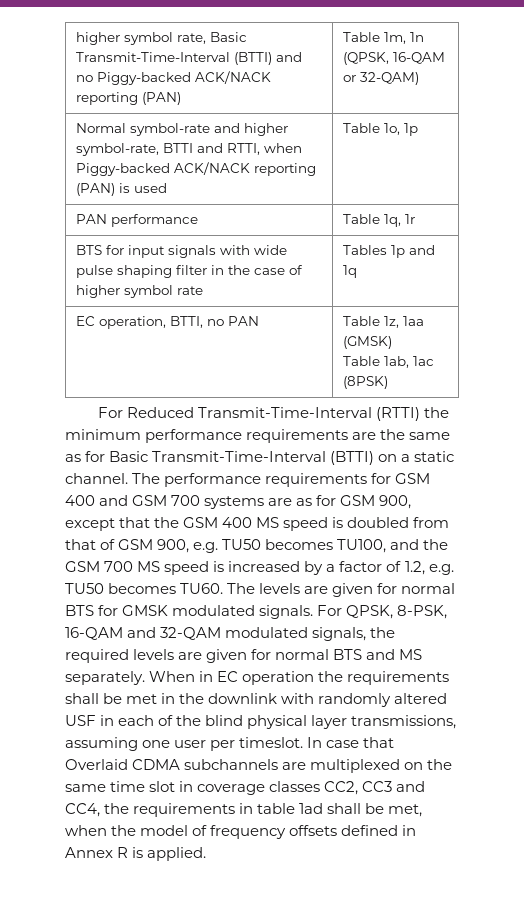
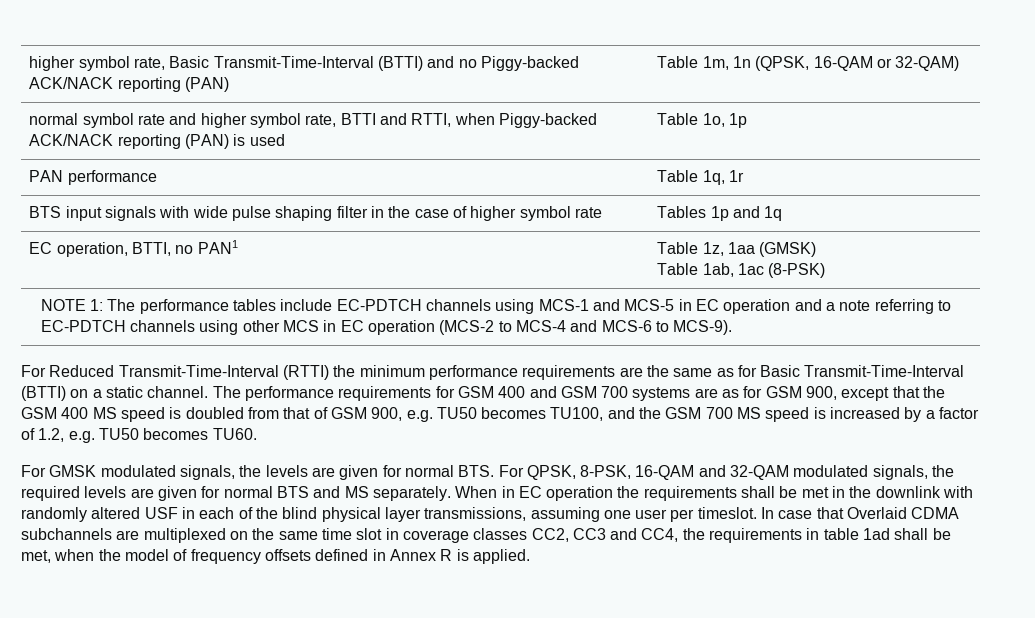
- Normal symbol-rate and higher symbol-rate, BTTI and RTTI, when Piggy-backed ACK/NACK reporting (PAN) is used | Table 1o, 1p
+ normal symbol rate and higher symbol rate, BTTI and RTTI, when Piggy-backed ACK/NACK reporting (PAN) is used | Table 1o, 1p
- BTS for input signals with wide pulse shaping filter in the case of higher symbol rate | Tables 1p and 1q
+ BTS input signals with wide pulse shaping filter in the case of higher symbol rate | Tables 1p and 1q
- EC operation, BTTI, no PAN | Table 1z, 1aa (GMSK)
- Table 1ab, 1ac (8PSK)
+ EC operation, BTTI, no PAN1 | Table 1z, 1aa (GMSK)
+ Table 1ab, 1ac (8-PSK)
+ NOTE 1: The performance tables include EC-PDTCH channels using MCS-1 and MCS-5 in EC operation and a note referring to EC-PDTCH channels using other MCS in EC operation (MCS-2 to MCS-4 and MCS-6 to MCS-9).
- The performance requirements for GSM 400 and GSM 700 systems are as for GSM 900, except that the GSM 400 MS speed is doubled from that of GSM 900, e.g. TU50 becomes TU100, and the GSM 700 MS speed is increased by a factor of 1.2, e.g. TU50 becomes TU60. The levels are given for normal BTS for GMSK modulated signals. For QPSK, 8-PSK, 16-QAM and 32-QAM modulated signals, the required levels are given for normal BTS and MS separately.
+ The performance requirements for GSM 400 and GSM 700 systems are as for GSM 900, except that the GSM 400 MS speed is doubled from that of GSM 900, e.g. TU50 becomes TU100, and the GSM 700 MS speed is increased by a factor of 1.2, e.g. TU50 becomes TU60.
+ For GMSK modulated signals, the levels are given for normal BTS. For QPSK, 8-PSK, 16-QAM and 32-QAM modulated signals, the required levels are given for normal BTS and MS separately.

